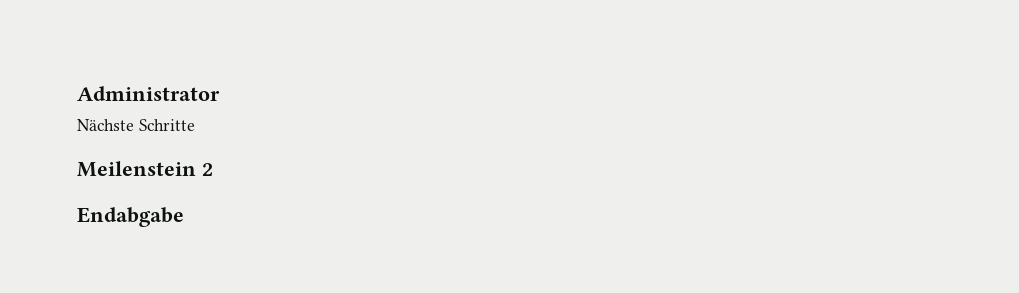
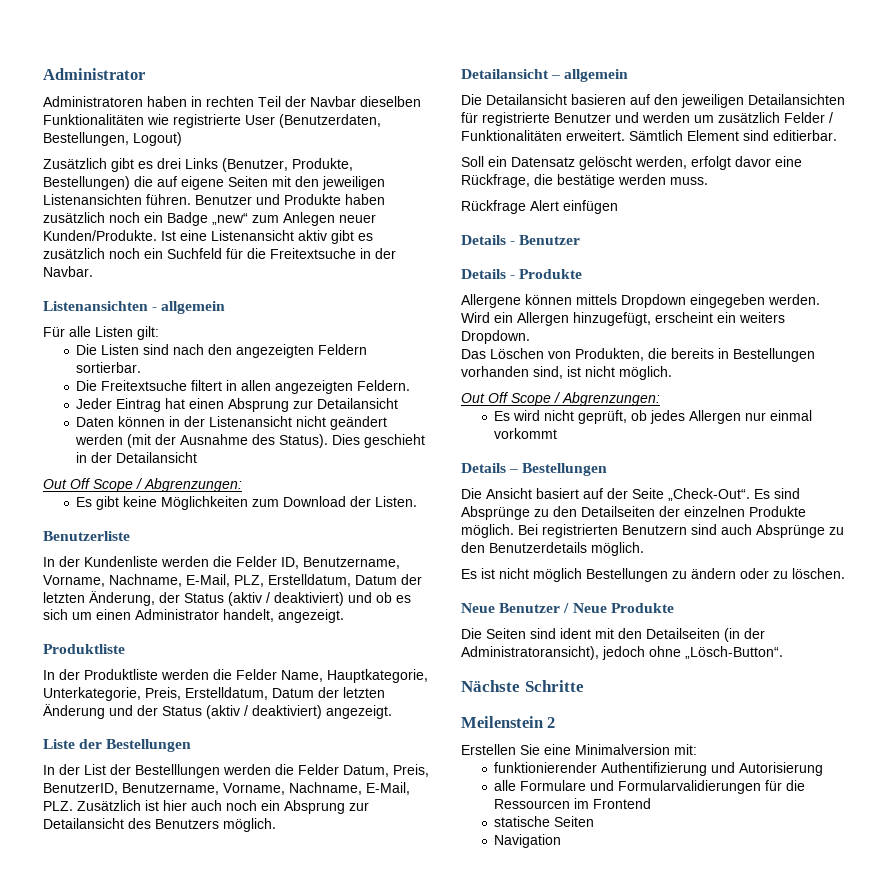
+ Administratoren haben in rechten Teil der Navbar dieselben Funktionalitäten wie registrierte User (Benutzerdaten, Bestellungen, Logout)
+ Zusätzlich gibt es drei Links (Benutzer, Produkte, Bestellungen) die auf eigene Seiten mit den jeweiligen Listenansichten führen. Benutzer und Produkte haben zusätzlich noch ein Badge „new“ zum Anlegen neuer Kunden/Produkte. Ist eine Listenansicht aktiv gibt es zusätzlich noch ein Suchfeld für die Freitextsuche in der Navbar.
+ Listenansichten - allgemein
+ Für alle Listen gilt:
+ Die Listen sind nach den angezeigten Feldern sortierbar.
+ Die Freitextsuche filtert in allen angezeigten Feldern.
+ Jeder Eintrag hat einen Absprung zur Detailansicht
+ Daten können in der Listenansicht nicht geändert werden (mit der Ausnahme des Status). Dies geschieht in der Detailansicht
+ Out Off Scope / Abgrenzungen:
+ Es gibt keine Möglichkeiten zum Download der Listen.
+ Benutzerliste
+ In der Kundenliste werden die Felder ID, Benutzername, Vorname, Nachname, E-Mail, PLZ, Erstelldatum, Datum der letzten Änderung, der Status (aktiv / deaktiviert) und ob es sich um einen Administrator handelt, angezeigt.
+ Produktliste
+ In der Produktliste werden die Felder Name, Hauptkategorie, Unterkategorie, Preis, Erstelldatum, Datum der letzten Änderung und der Status (aktiv / deaktiviert) angezeigt.
+ Liste der Bestellungen
+ In der List der Bestelllungen werden die Felder Datum, Preis, BenutzerID, Benutzername, Vorname, Nachname, E-Mail, PLZ. Zusätzlich ist hier auch noch ein Absprung zur Detailansicht des Benutzers möglich.
+ Detailansicht – allgemein
+ Die Detailansicht basieren auf den jeweiligen Detailansichten für registrierte Benutzer und werden um zusätzlich Felder / Funktionalitäten erweitert. Sämtlich Element sind editierbar.
+ Soll ein Datensatz gelöscht werden, erfolgt davor eine Rückfrage, die bestätige werden muss.
+ Rückfrage Alert einfügen
+ Details - Benutzer
+ Details - Produkte
+ Allergene können mittels Dropdown eingegeben werden. Wird ein Allergen hinzugefügt, erscheint ein weiters Dropdown.
+ Das Löschen von Produkten, die bereits in Bestellungen vorhanden sind, ist nicht möglich.
+ Out Off Scope / Abgrenzungen:
+ Es wird nicht geprüft, ob jedes Allergen nur einmal vorkommt
+ Details – Bestellungen
+ Die Ansicht basiert auf der Seite „Check-Out“. Es sind Absprünge zu den Detailseiten der einzelnen Produkte möglich. Bei registrierten Benutzern sind auch Absprünge zu den Benutzerdetails möglich.
+ Es ist nicht möglich Bestellungen zu ändern oder zu löschen.
+ Neue Benutzer / Neue Produkte
+ Die Seiten sind ident mit den Detailseiten (in der Administratoransicht), jedoch ohne „Lösch-Button“.
  Nächste Schritte
  Meilenstein 2
- Endabgabe
+ Erstellen Sie eine Minimalversion mit:
+ funktionierender Authentifizierung und Autorisierung
+ alle Formulare und Formularvalidierungen für die Ressourcen im Frontend
+ statische Seiten
+ Navigation

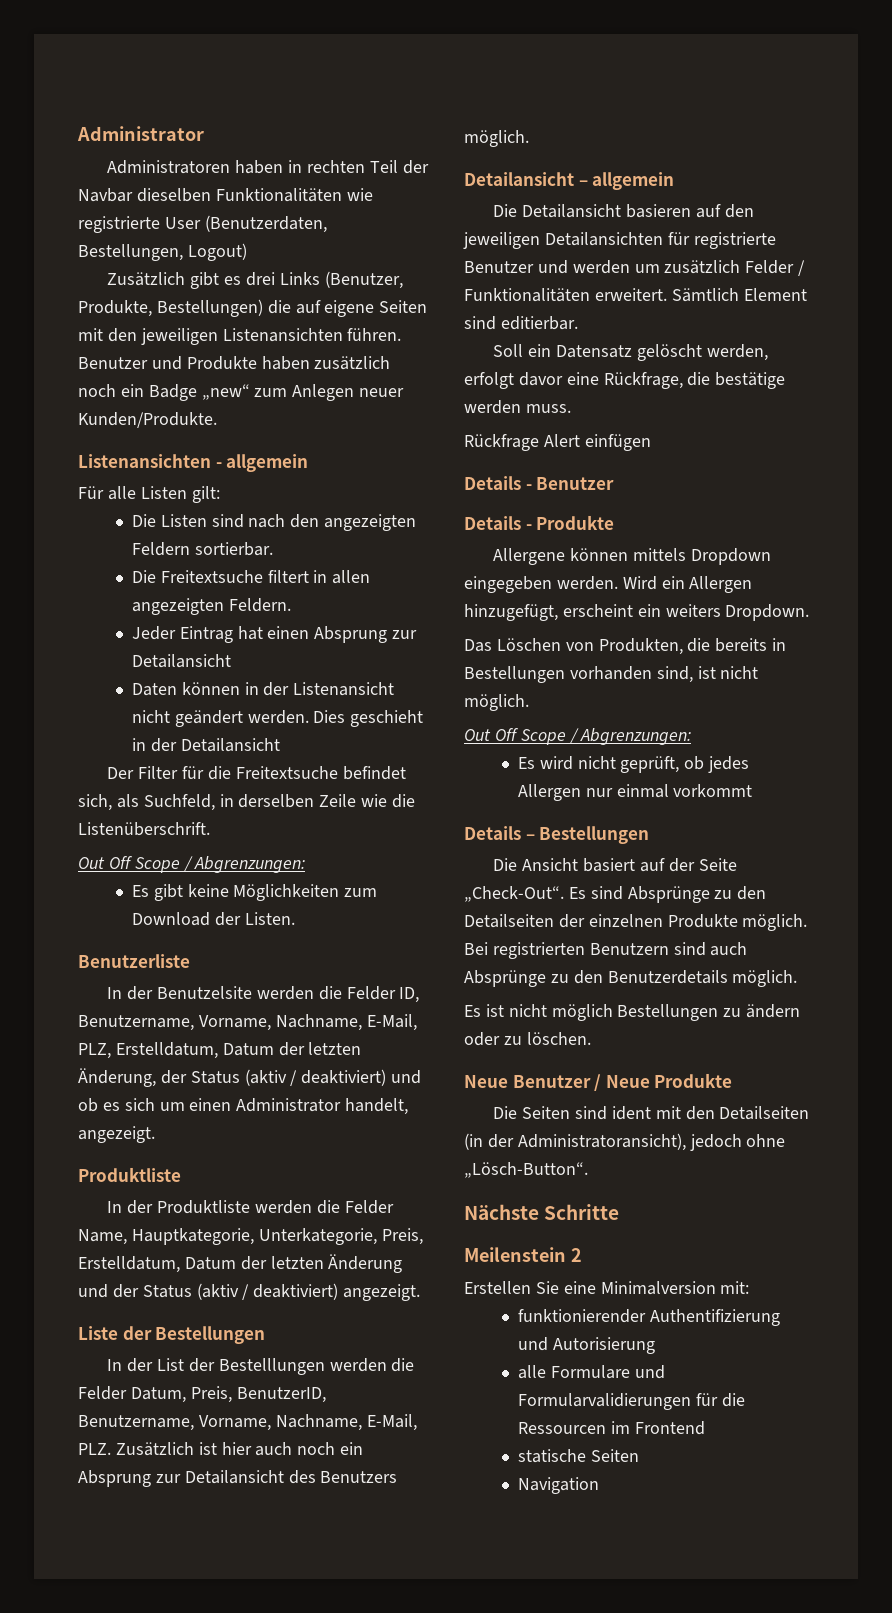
- Ist eine Listenansicht aktiv gibt es zusätzlich noch ein Suchfeld für die Freitextsuche in der Navbar.
- Daten können in der Listenansicht nicht geändert werden (mit der Ausnahme des Status).
+ Daten können in der Listenansicht nicht geändert werden.
+ Der Filter für die Freitextsuche befindet sich, als Suchfeld, in derselben Zeile wie die Listenüberschrift.
- In der Kundenliste werden die Felder ID, Benutzername, Vorname, Nachname, E-Mail, PLZ, Erstelldatum, Datum der letzten Änderung, der Status (aktiv / deaktiviert) und ob es sich um einen Administrator handelt, angezeigt.
+ In der Benutzelsite werden die Felder ID, Benutzername, Vorname, Nachname, E-Mail, PLZ, Erstelldatum, Datum der letzten Änderung, der Status (aktiv / deaktiviert) und ob es sich um einen Administrator handelt, angezeigt.

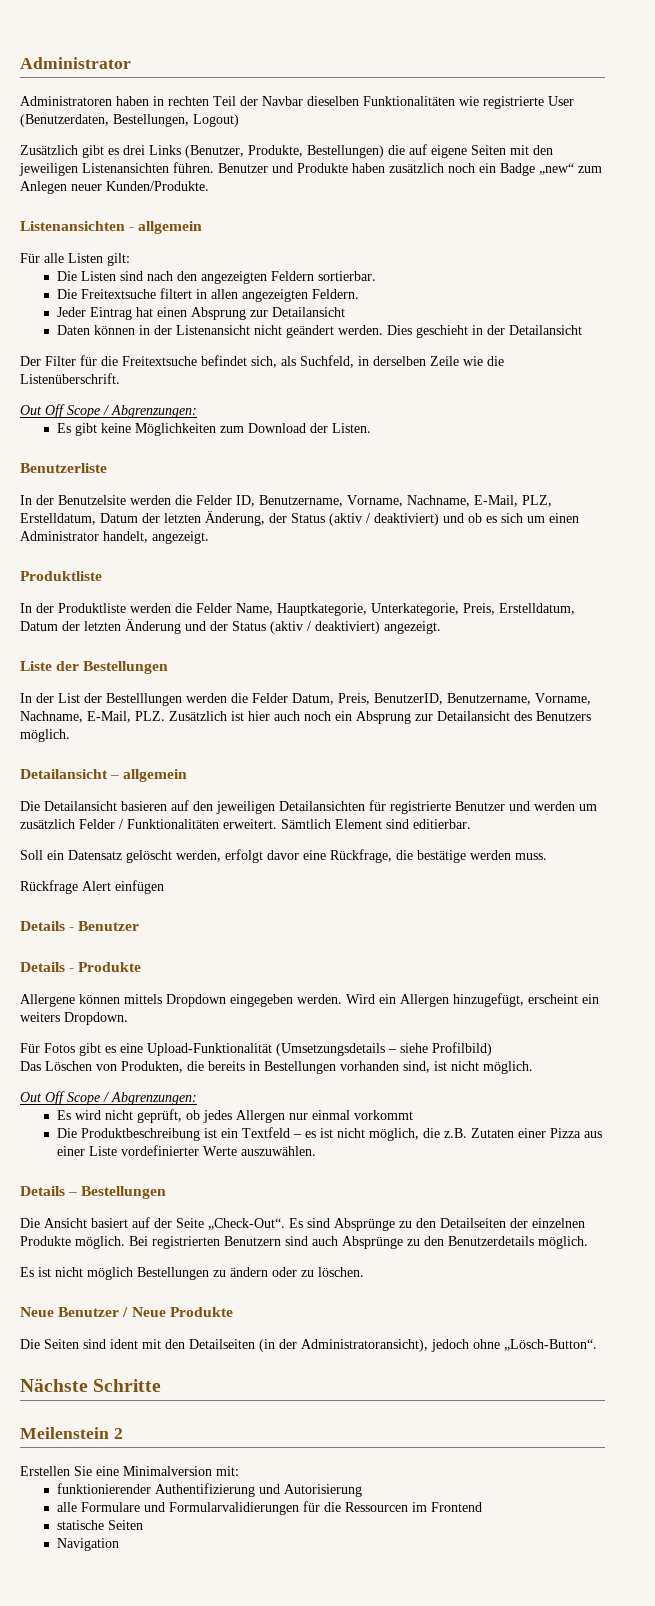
+ Für Fotos gibt es eine Upload-Funktionalität (Umsetzungsdetails – siehe Profilbild)
+ Die Produktbeschreibung ist ein Textfeld – es ist nicht möglich, die z.B. Zutaten einer Pizza aus einer Liste vordefinierter Werte auszuwählen.

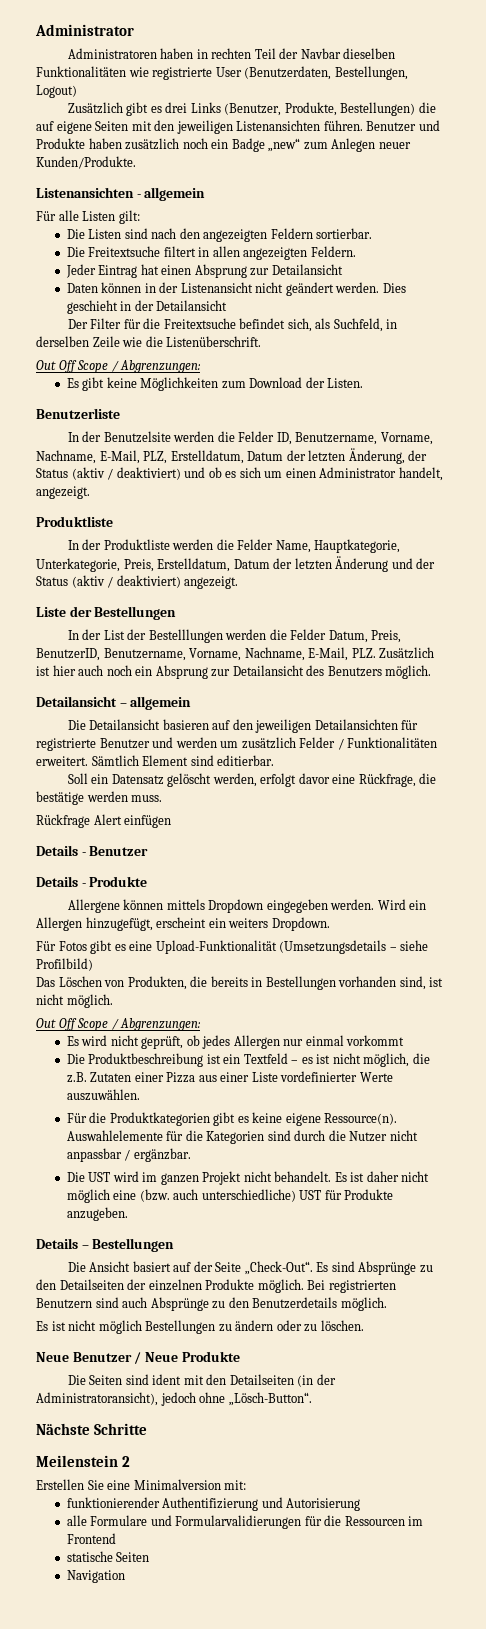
+ Für die Produktkategorien gibt es keine eigene Ressource(n). Auswahlelemente für die Kategorien sind durch die Nutzer nicht anpassbar / ergänzbar.
+ Die UST wird im ganzen Projekt nicht behandelt. Es ist daher nicht möglich eine (bzw. auch unterschiedliche) UST für Produkte anzugeben.

